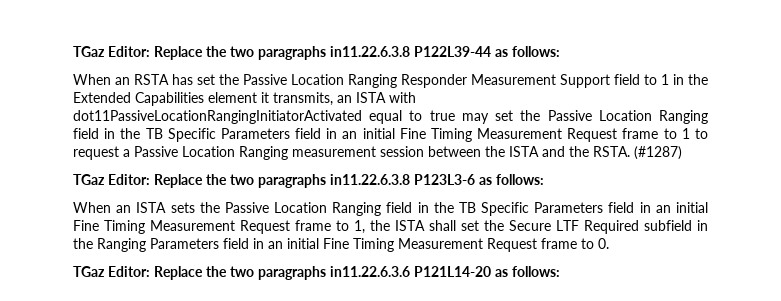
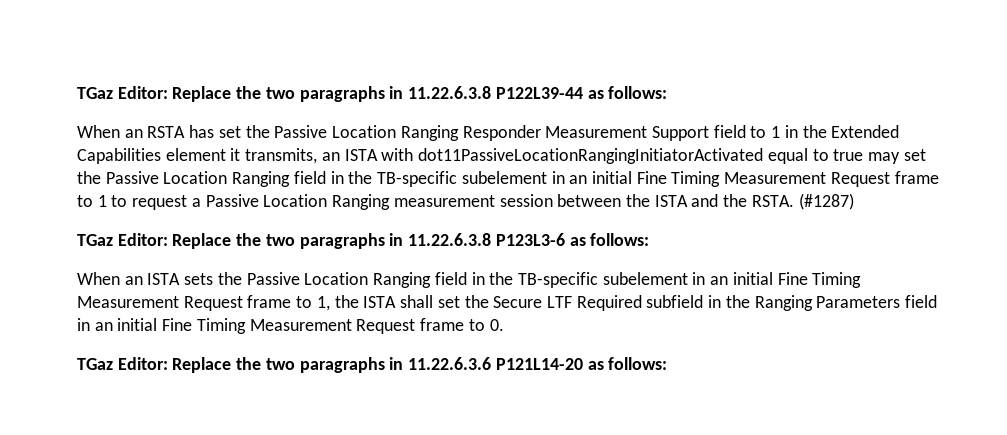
- TGaz Editor: Replace the two paragraphs in11.22.6.3.8 P122L39-44 as follows:
+ TGaz Editor: Replace the two paragraphs in 11.22.6.3.8 P122L39-44 as follows:
- When an RSTA has set the Passive Location Ranging Responder Measurement Support field to 1 in the Extended Capabilities element it transmits, an ISTA with dot11PassiveLocationRangingInitiatorActivated equal to true may set the Passive Location Ranging field in the TB Specific Parameters field in an initial Fine Timing Measurement Request frame to 1 to request a Passive Location Ranging measurement session between the ISTA and the RSTA.
+ When an RSTA has set the Passive Location Ranging Responder Measurement Support field to 1 in the Extended Capabilities element it transmits, an ISTA with dot11PassiveLocationRangingInitiatorActivated equal to true may set the Passive Location Ranging field in the TB-specific subelement in an initial Fine Timing Measurement Request frame to 1 to request a Passive Location Ranging measurement session between the ISTA and the RSTA.
- TGaz Editor: Replace the two paragraphs in11.22.6.3.8 P123L3-6 as follows:
+ TGaz Editor: Replace the two paragraphs in 11.22.6.3.8 P123L3-6 as follows:
- When an ISTA sets the Passive Location Ranging field in the TB Specific Parameters field in an initial Fine Timing Measurement Request frame to 1, the ISTA shall set the Secure LTF Required subfield in the Ranging Parameters field in an initial Fine Timing Measurement Request frame to 0.
+ When an ISTA sets the Passive Location Ranging field in the TB-specific subelement in an initial Fine Timing Measurement Request frame to 1, the ISTA shall set the Secure LTF Required subfield in the Ranging Parameters field in an initial Fine Timing Measurement Request frame to 0.
- TGaz Editor: Replace the two paragraphs in11.22.6.3.6 P121L14-20 as follows:
+ TGaz Editor: Replace the two paragraphs in 11.22.6.3.6 P121L14-20 as follows:

